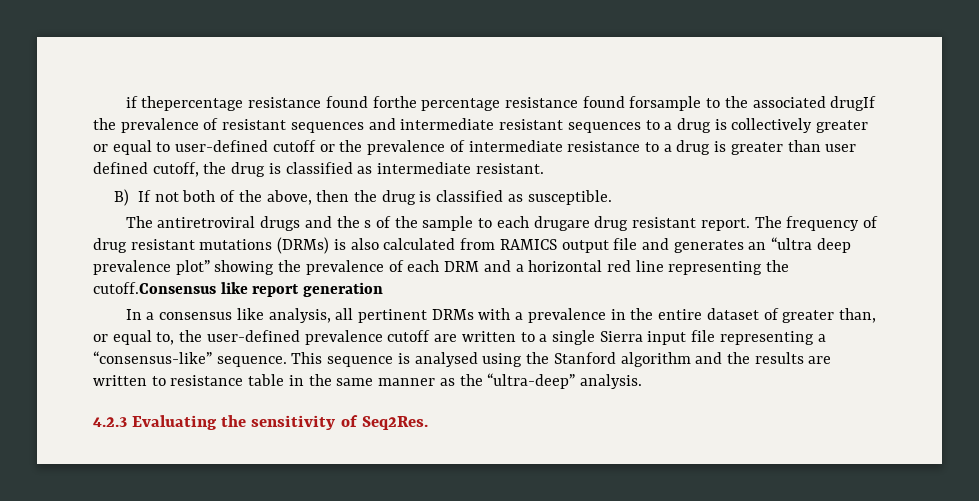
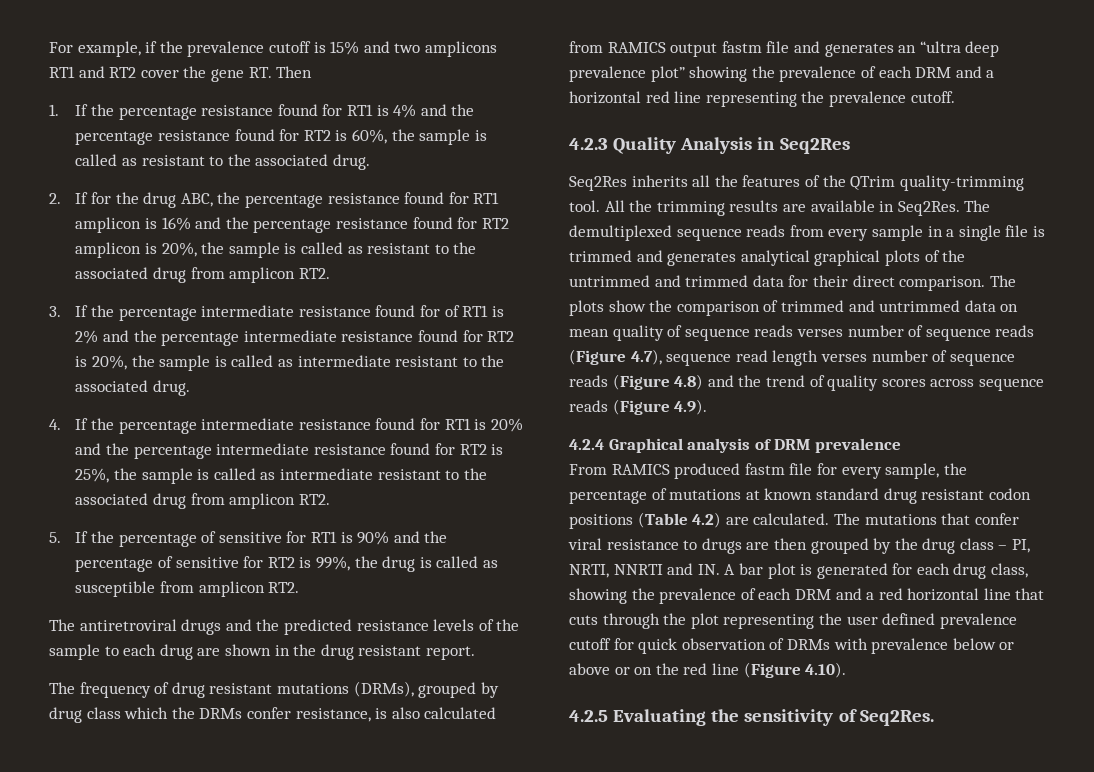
- if thepercentage resistance found forthe percentage resistance found forsample to the associated drugIf the prevalence of resistant sequences and intermediate resistant sequences to a drug is collectively greater or equal to user-defined cutoff or the prevalence of intermediate resistance to a drug is greater than user defined cutoff, the drug is classified as intermediate resistant.
- B) If not both of the above, then the drug is classified as susceptible.
+ For example, if the prevalence cutoff is 15% and two amplicons RT1 and RT2 cover the gene RT. Then
+ 1. If the percentage resistance found for RT1 is 4% and the percentage resistance found for RT2 is 60%, the sample is called as resistant to the associated drug.
+ 2. If for the drug ABC, the percentage resistance found for RT1 amplicon is 16% and the percentage resistance found for RT2 amplicon is 20%, the sample is called as resistant to the associated drug from amplicon RT2.
+ 3. If the percentage intermediate resistance found for of RT1 is 2% and the percentage intermediate resistance found for RT2 is 20%, the sample is called as intermediate resistant to the associated drug.
+ 4. If the percentage intermediate resistance found for RT1 is 20% and the percentage intermediate resistance found for RT2 is 25%, the sample is called as intermediate resistant to the associated drug from amplicon RT2.
+ 5. If the percentage of sensitive for RT1 is 90% and the percentage of sensitive for RT2 is 99%, the drug is called as susceptible from amplicon RT2.
- The antiretroviral drugs and the s of the sample to each drugare drug resistant report. The frequency of drug resistant mutations (DRMs) is also calculated from RAMICS output file and generates an “ultra deep prevalence plot” showing the prevalence of each DRM and a horizontal red line representing the cutoff.Consensus like report generation
- In a consensus like analysis, all pertinent DRMs with a prevalence in the entire dataset of greater than, or equal to, the user-defined prevalence cutoff are written to a single Sierra input file representing a “consensus-like” sequence. This sequence is analysed using the Stanford algorithm and the results are written to resistance table in the same manner as the “ultra-deep” analysis.
- 4.2.3 Evaluating the sensitivity of Seq2Res.
+ The antiretroviral drugs and the predicted resistance levels of the sample to each drug are shown in the drug resistant report.
+ The frequency of drug resistant mutations (DRMs), grouped by drug class which the DRMs confer resistance, is also calculated from RAMICS output fastm file and generates an “ultra deep prevalence plot” showing the prevalence of each DRM and a horizontal red line representing the prevalence cutoff.
+ 4.2.3 Quality Analysis in Seq2Res
+ Seq2Res inherits all the features of the QTrim quality-trimming tool. All the trimming results are available in Seq2Res. The demultiplexed sequence reads from every sample in a single file is trimmed and generates analytical graphical plots of the untrimmed and trimmed data for their direct comparison. The plots show the comparison of trimmed and untrimmed data on mean quality of sequence reads verses number of sequence reads (Figure 4.7), sequence read length verses number of sequence reads (Figure 4.8) and the trend of quality scores across sequence reads (Figure 4.9).
+ 4.2.4 Graphical analysis of DRM prevalence
+ From RAMICS produced fastm file for every sample, the percentage of mutations at known standard drug resistant codon positions (Table 4.2) are calculated. The mutations that confer viral resistance to drugs are then grouped by the drug class – PI, NRTI, NNRTI and IN. A bar plot is generated for each drug class, showing the prevalence of each DRM and a red horizontal line that cuts through the plot representing the user defined prevalence cutoff for quick observation of DRMs with prevalence below or above or on the red line (Figure 4.10).
+ 4.2.5 Evaluating the sensitivity of Seq2Res.

